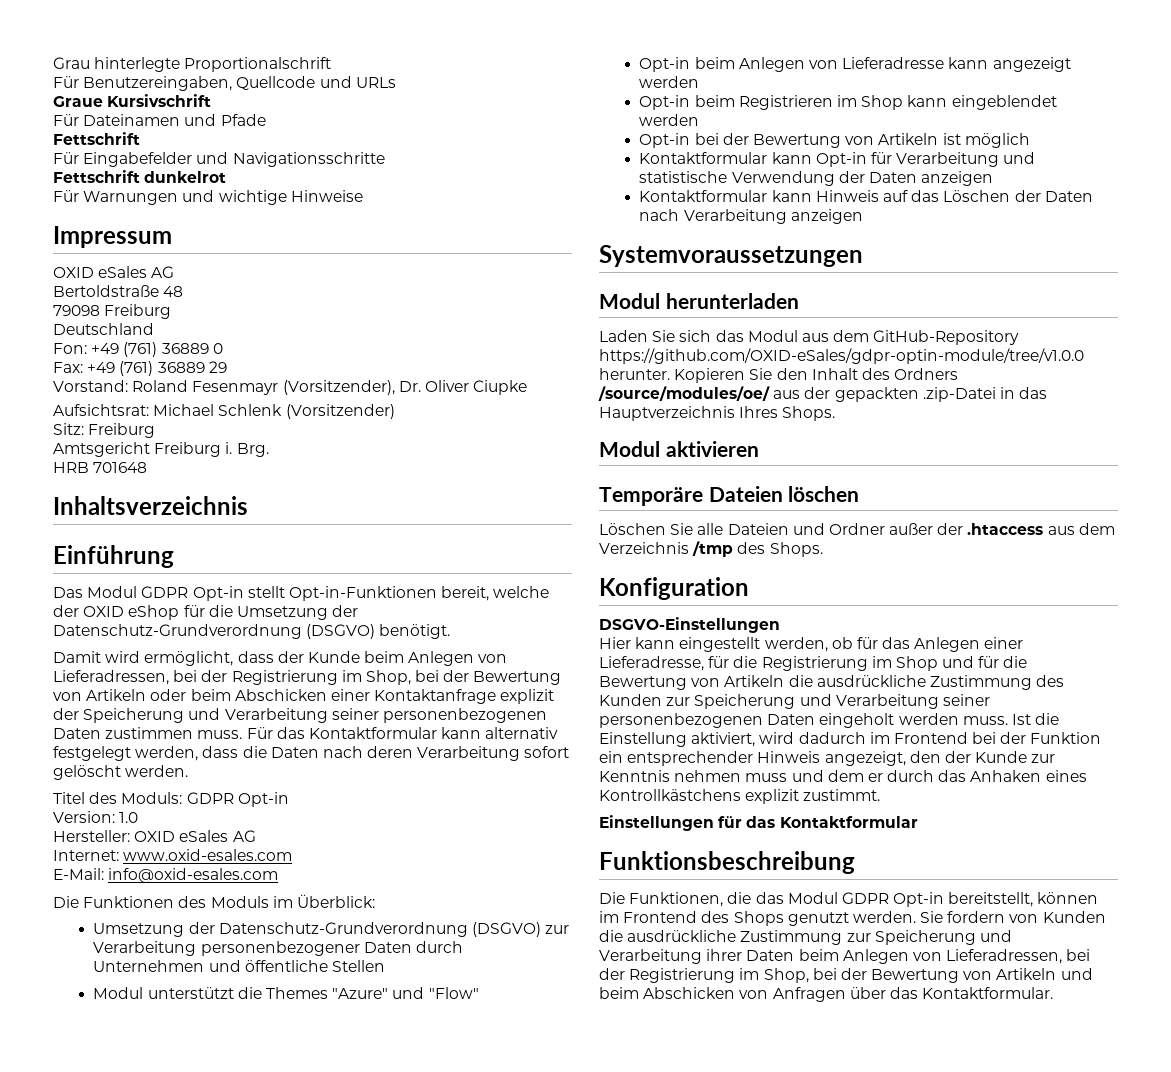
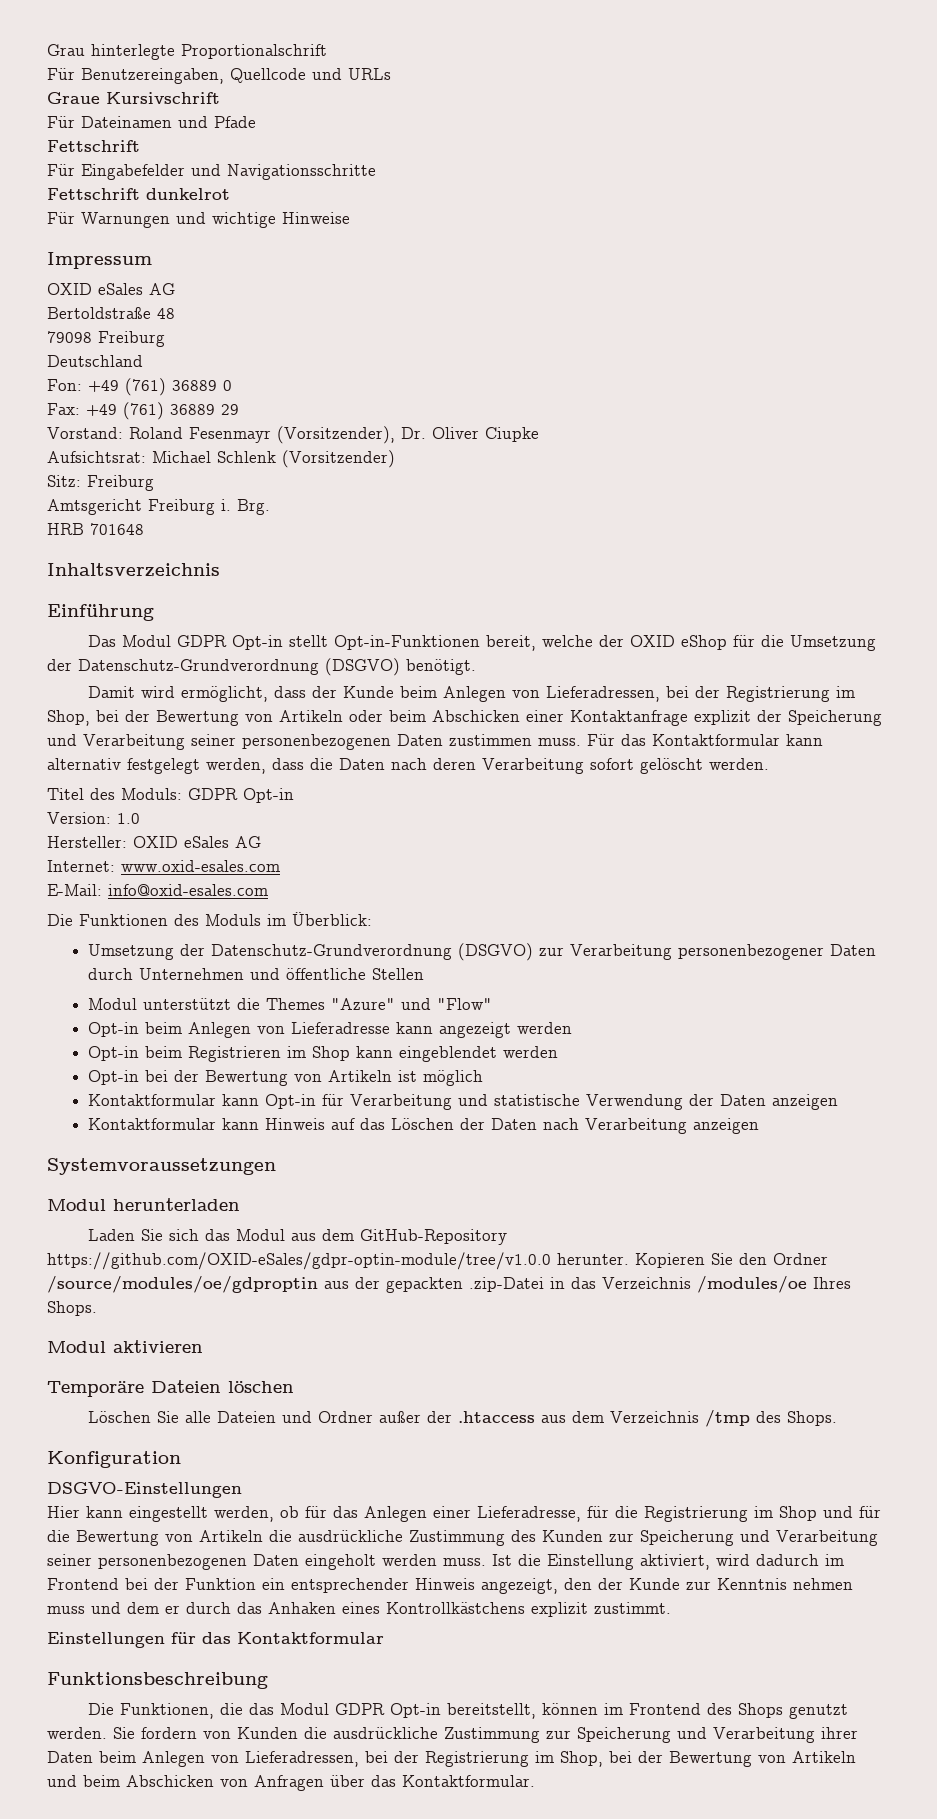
- Kopieren Sie den Inhalt des Ordners /source/modules/oe/ aus der gepackten .zip-Datei in das Hauptverzeichnis Ihres Shops.
+ Kopieren Sie den Ordner /source/modules/oe/gdproptin aus der gepackten .zip-Datei in das Verzeichnis /modules/oe Ihres Shops.

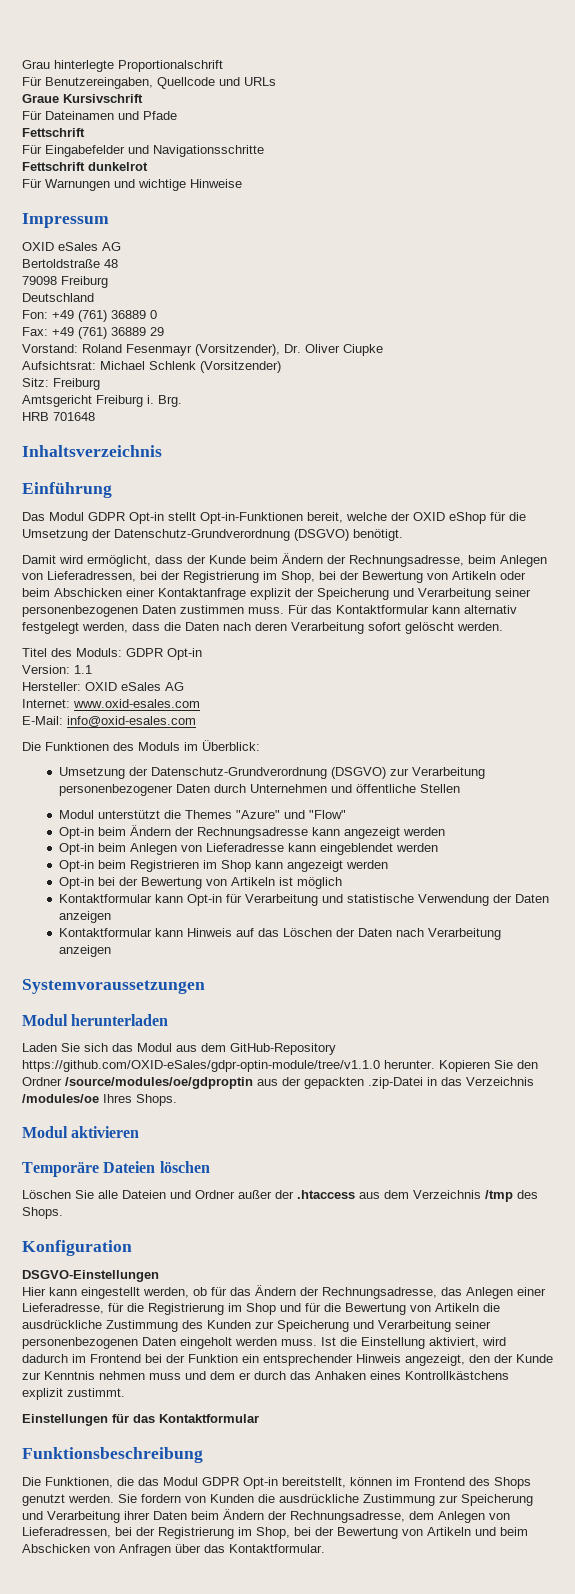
- Damit wird ermöglicht, dass der Kunde beim Anlegen von Lieferadressen, bei der Registrierung im Shop, bei der Bewertung von Artikeln oder beim Abschicken einer Kontaktanfrage explizit der Speicherung und Verarbeitung seiner personenbezogenen Daten zustimmen muss.
+ Damit wird ermöglicht, dass der Kunde beim Ändern der Rechnungsadresse, beim Anlegen von Lieferadressen, bei der Registrierung im Shop, bei der Bewertung von Artikeln oder beim Abschicken einer Kontaktanfrage explizit der Speicherung und Verarbeitung seiner personenbezogenen Daten zustimmen muss.
- Version: 1.0
+ Version: 1.1
+ Opt-in beim Ändern der Rechnungsadresse kann angezeigt werden
- Opt-in beim Anlegen von Lieferadresse kann angezeigt werden
+ Opt-in beim Anlegen von Lieferadresse kann eingeblendet werden
- Opt-in beim Registrieren im Shop kann eingeblendet werden
+ Opt-in beim Registrieren im Shop kann angezeigt werden
- Laden Sie sich das Modul aus dem GitHub-Repository https://github.com/OXID-eSales/gdpr-optin-module/tree/v1.0.0 herunter.
+ Laden Sie sich das Modul aus dem GitHub-Repository https://github.com/OXID-eSales/gdpr-optin-module/tree/v1.1.0 herunter.
- Hier kann eingestellt werden, ob für das Anlegen einer Lieferadresse, für die Registrierung im Shop und für die Bewertung von Artikeln die ausdrückliche Zustimmung des Kunden zur Speicherung und Verarbeitung seiner personenbezogenen Daten eingeholt werden muss.
+ Hier kann eingestellt werden, ob für das Ändern der Rechnungsadresse, das Anlegen einer Lieferadresse, für die Registrierung im Shop und für die Bewertung von Artikeln die ausdrückliche Zustimmung des Kunden zur Speicherung und Verarbeitung seiner personenbezogenen Daten eingeholt werden muss.
- Sie fordern von Kunden die ausdrückliche Zustimmung zur Speicherung und Verarbeitung ihrer Daten beim Anlegen von Lieferadressen, bei der Registrierung im Shop, bei der Bewertung von Artikeln und beim Abschicken von Anfragen über das Kontaktformular.
+ Sie fordern von Kunden die ausdrückliche Zustimmung zur Speicherung und Verarbeitung ihrer Daten beim Ändern der Rechnungsadresse, dem Anlegen von Lieferadressen, bei der Registrierung im Shop, bei der Bewertung von Artikeln und beim Abschicken von Anfragen über das Kontaktformular.

